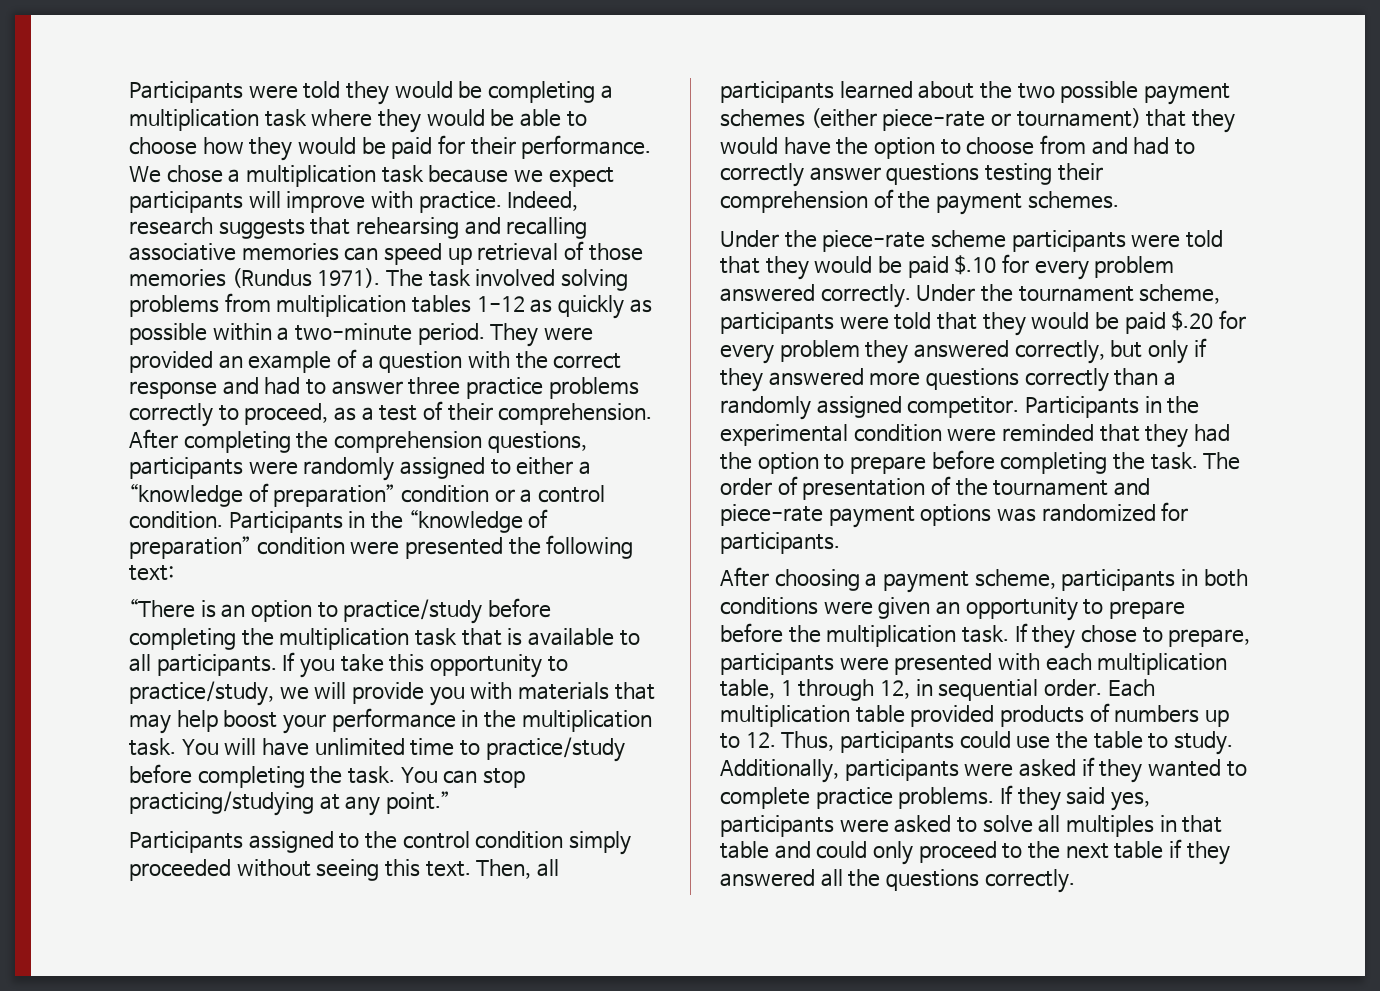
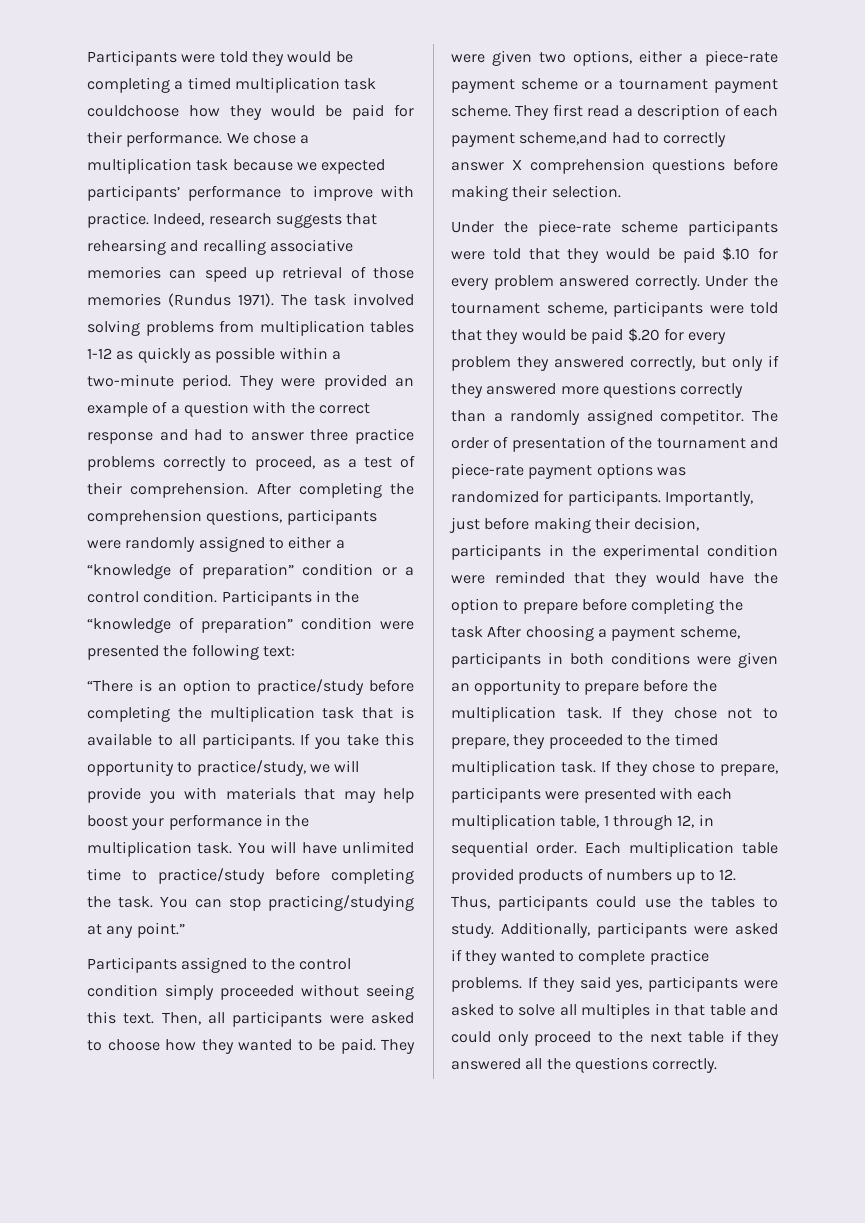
- Participants were told they would be completing a multiplication task where they would be able to choose how they would be paid for their performance.
+ Participants were told they would be completing a timed multiplication task couldchoose how they would be paid for their performance.
- We chose a multiplication task because we expect participants will improve with practice.
+ We chose a multiplication task because we expected participants’ performance to improve with practice.
- Then, all participants learned about the two possible payment schemes (either piece-rate or tournament) that they would have the option to choose from and had to correctly answer questions testing their comprehension of the payment schemes.
+ Then, all participants were asked to choose how they wanted to be paid. They were given two options, either a piece-rate payment scheme or a tournament payment scheme. They first read a description of each payment scheme,and had to correctly answer X comprehension questions before making their selection.
- Participants in the experimental condition were reminded that they had the option to prepare before completing the task.
- The order of presentation of the tournament and piece-rate payment options was randomized for participants.
- After choosing a payment scheme, participants in both conditions were given an opportunity to prepare before the multiplication task.
+ The order of presentation of the tournament and piece-rate payment options was randomized for participants. Importantly, just before making their decision, participants in the experimental condition were reminded that they would have the option to prepare before completing the task After choosing a payment scheme, participants in both conditions were given an opportunity to prepare before the multiplication task.
- If they chose to prepare, participants were presented with each multiplication table, 1 through 12, in sequential order.
+ If they chose not to prepare, they proceeded to the timed multiplication task. If they chose to prepare, participants were presented with each multiplication table, 1 through 12, in sequential order.
- Each multiplication table provided products of numbers up to 12. Thus, participants could use the table to study.
+ Each multiplication table provided products of numbers up to 12. Thus, participants could use the tables to study.

